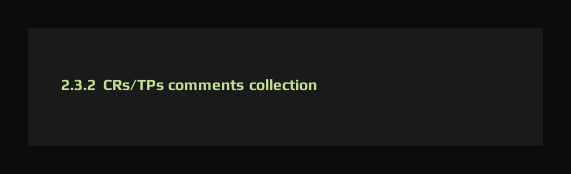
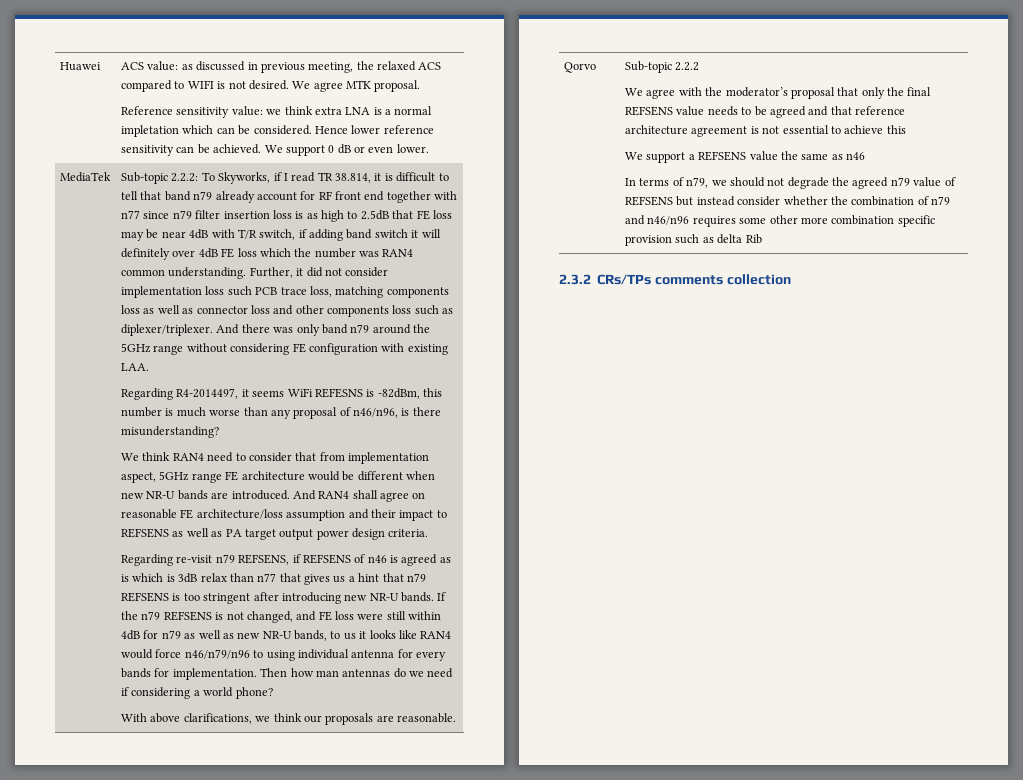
+ Huawei | ACS value: as discussed in previous meeting, the relaxed ACS compared to WIFI is not desired. We agree MTK proposal.
+ Reference sensitivity value: we think extra LNA is a normal impletation which can be considered. Hence lower reference sensitivity can be achieved. We support 0 dB or even lower.
+ MediaTek | Sub-topic 2.2.2: To Skyworks, if I read TR 38.814, it is difficult to tell that band n79 already account for RF front end together with n77 since n79 filter insertion loss is as high to 2.5dB that FE loss may be near 4dB with T/R switch, if adding band switch it will definitely over 4dB FE loss which the number was RAN4 common understanding. Further, it did not consider implementation loss such PCB trace loss, matching components loss as well as connector loss and other components loss such as diplexer/triplexer. And there was only band n79 around the 5GHz range without considering FE configuration with existing LAA.
+ Regarding R4-2014497, it seems WiFi REFESNS is -82dBm, this number is much worse than any proposal of n46/n96, is there misunderstanding?
+ We think RAN4 need to consider that from implementation aspect, 5GHz range FE architecture would be different when new NR-U bands are introduced. And RAN4 shall agree on reasonable FE architecture/loss assumption and their impact to REFSENS as well as PA target output power design criteria.
+ Regarding re-visit n79 REFSENS, if REFSENS of n46 is agreed as is which is 3dB relax than n77 that gives us a hint that n79 REFSENS is too stringent after introducing new NR-U bands. If the n79 REFSENS is not changed, and FE loss were still within 4dB for n79 as well as new NR-U bands, to us it looks like RAN4 would force n46/n79/n96 to using individual antenna for every bands for implementation. Then how man antennas do we need if considering a world phone?
+ With above clarifications, we think our proposals are reasonable.
+ Qorvo | Sub-topic 2.2.2
+ We agree with the moderator’s proposal that only the final REFSENS value needs to be agreed and that reference architecture agreement is not essential to achieve this
+ We support a REFSENS value the same as n46
+ In terms of n79, we should not degrade the agreed n79 value of REFSENS but instead consider whether the combination of n79 and n46/n96 requires some other more combination specific provision such as delta Rib

